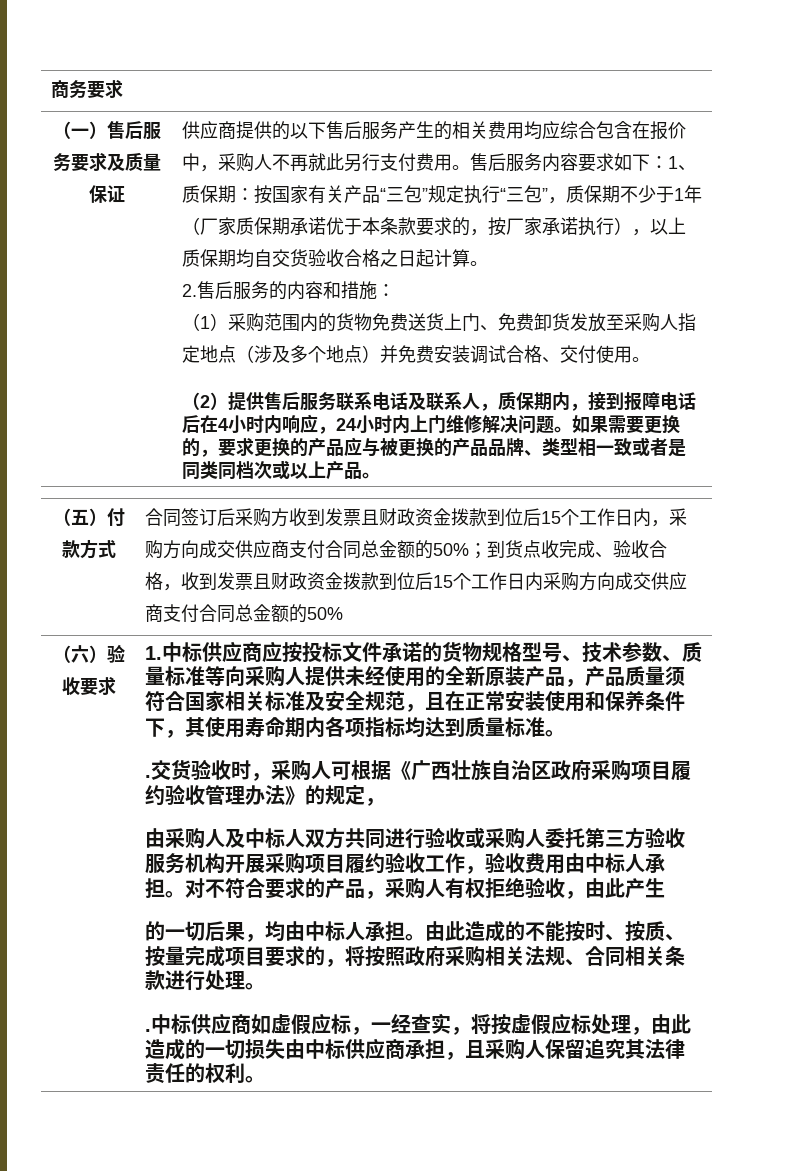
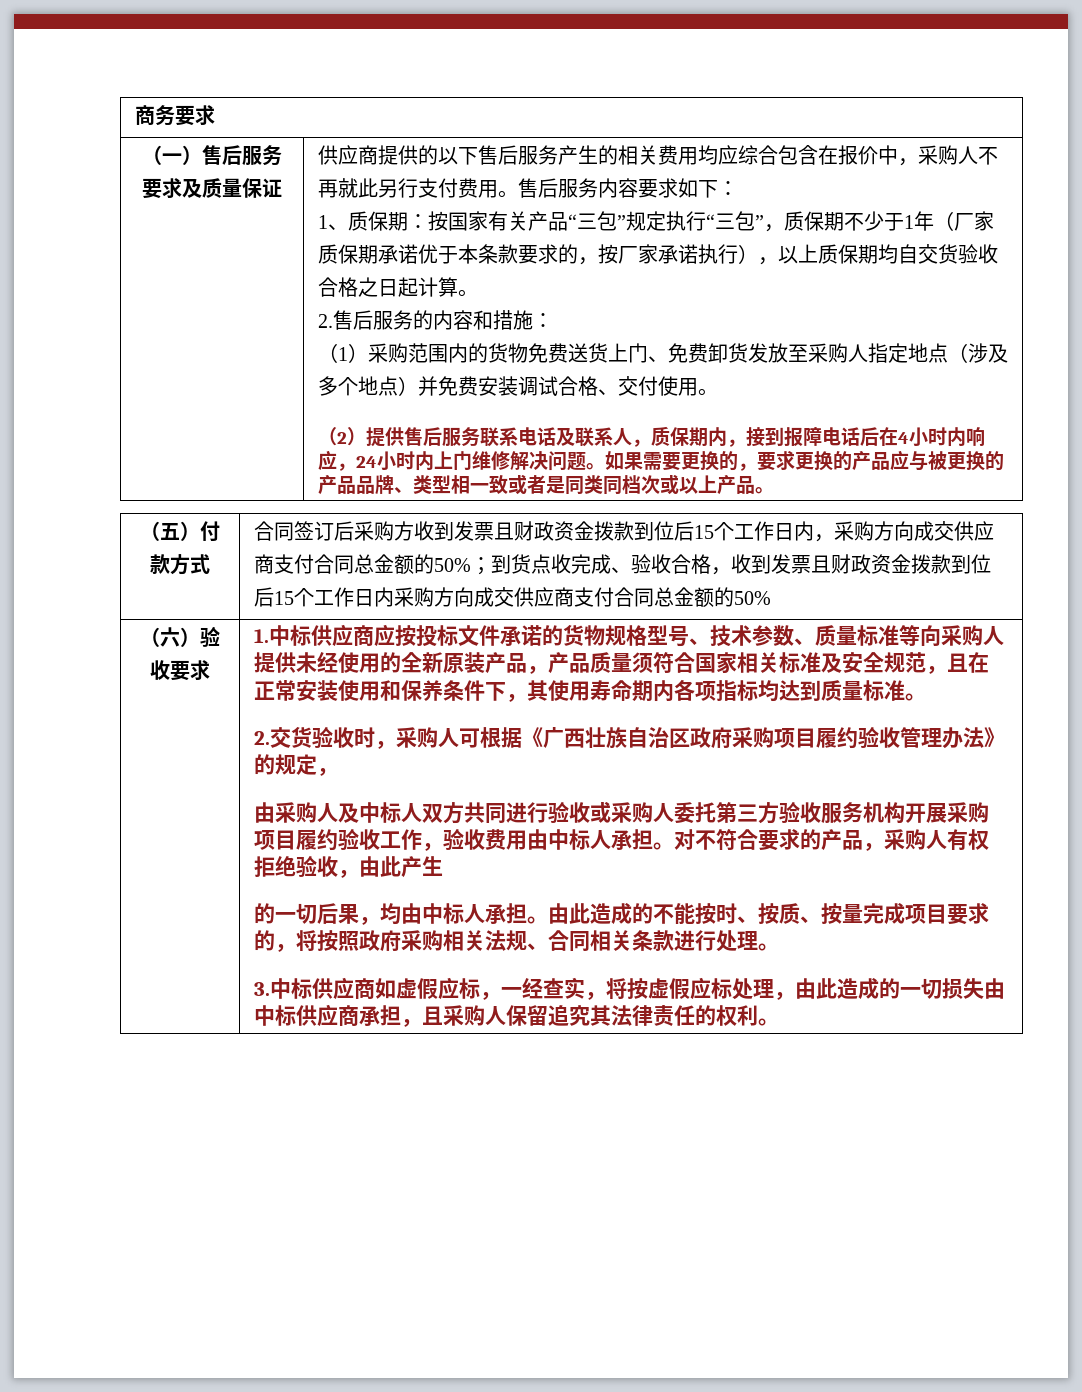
- 售后服务内容要求如下：1、质保期：按国家有关产品“三包”规定执行“三包”，质保期不少于1年（厂家质保期承诺优于本条款要求的，按厂家承诺执行），以上质保期均自交货验收合格之日起计算。
+ 售后服务内容要求如下：
+ 1、质保期：按国家有关产品“三包”规定执行“三包”，质保期不少于1年（厂家质保期承诺优于本条款要求的，按厂家承诺执行），以上质保期均自交货验收合格之日起计算。
- .交货验收时，采购人可根据《广西壮族自治区政府采购项目履约验收管理办法》的规定，
+ 2.交货验收时，采购人可根据《广西壮族自治区政府采购项目履约验收管理办法》的规定，
- .中标供应商如虚假应标，一经查实，将按虚假应标处理，由此造成的一切损失由中标供应商承担，且采购人保留追究其法律责任的权利。
+ 3.中标供应商如虚假应标，一经查实，将按虚假应标处理，由此造成的一切损失由中标供应商承担，且采购人保留追究其法律责任的权利。

